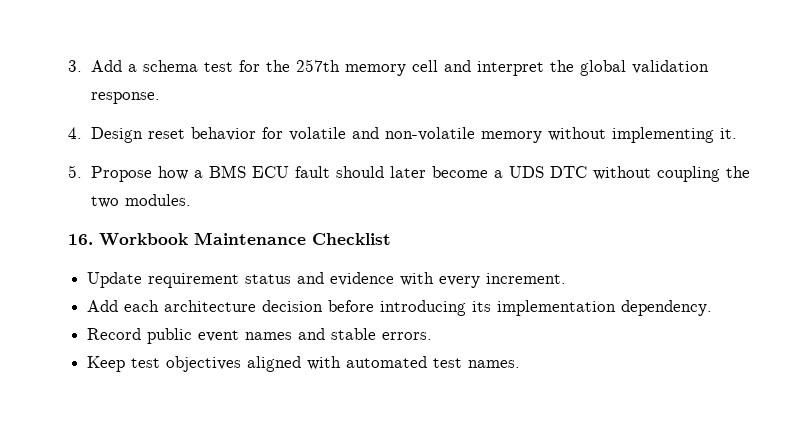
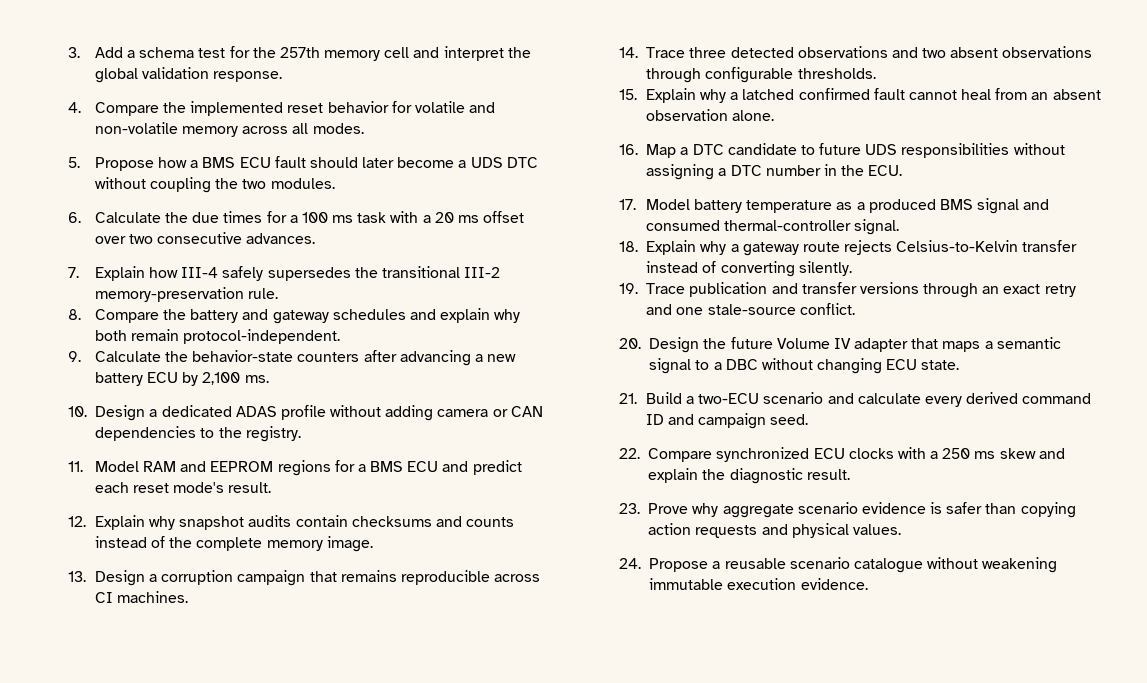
- 4. Design reset behavior for volatile and non-volatile memory without implementing it.
+ 4. Compare the implemented reset behavior for volatile and non-volatile memory across all modes.
- 16. Workbook Maintenance Checklist
- Update requirement status and evidence with every increment.
- Add each architecture decision before introducing its implementation dependency.
- Record public event names and stable errors.
- Keep test objectives aligned with automated test names.
+ 6. Calculate the due times for a 100 ms task with a 20 ms offset over two consecutive advances.
+ 7. Explain how III-4 safely supersedes the transitional III-2 memory-preservation rule.
+ 8. Compare the battery and gateway schedules and explain why both remain protocol-independent.
+ 9. Calculate the behavior-state counters after advancing a new battery ECU by 2,100 ms.
+ 10. Design a dedicated ADAS profile without adding camera or CAN dependencies to the registry.
+ 11. Model RAM and EEPROM regions for a BMS ECU and predict each reset mode's result.
+ 12. Explain why snapshot audits contain checksums and counts instead of the complete memory image.
+ 13. Design a corruption campaign that remains reproducible across CI machines.
+ 14. Trace three detected observations and two absent observations through configurable thresholds.
+ 15. Explain why a latched confirmed fault cannot heal from an absent observation alone.
+ 16. Map a DTC candidate to future UDS responsibilities without assigning a DTC number in the ECU.
+ 17. Model battery temperature as a produced BMS signal and consumed thermal-controller signal.
+ 18. Explain why a gateway route rejects Celsius-to-Kelvin transfer instead of converting silently.
+ 19. Trace publication and transfer versions through an exact retry and one stale-source conflict.
+ 20. Design the future Volume IV adapter that maps a semantic signal to a DBC without changing ECU state.
+ 21. Build a two-ECU scenario and calculate every derived command ID and campaign seed.
+ 22. Compare synchronized ECU clocks with a 250 ms skew and explain the diagnostic result.
+ 23. Prove why aggregate scenario evidence is safer than copying action requests and physical values.
+ 24. Propose a reusable scenario catalogue without weakening immutable execution evidence.

